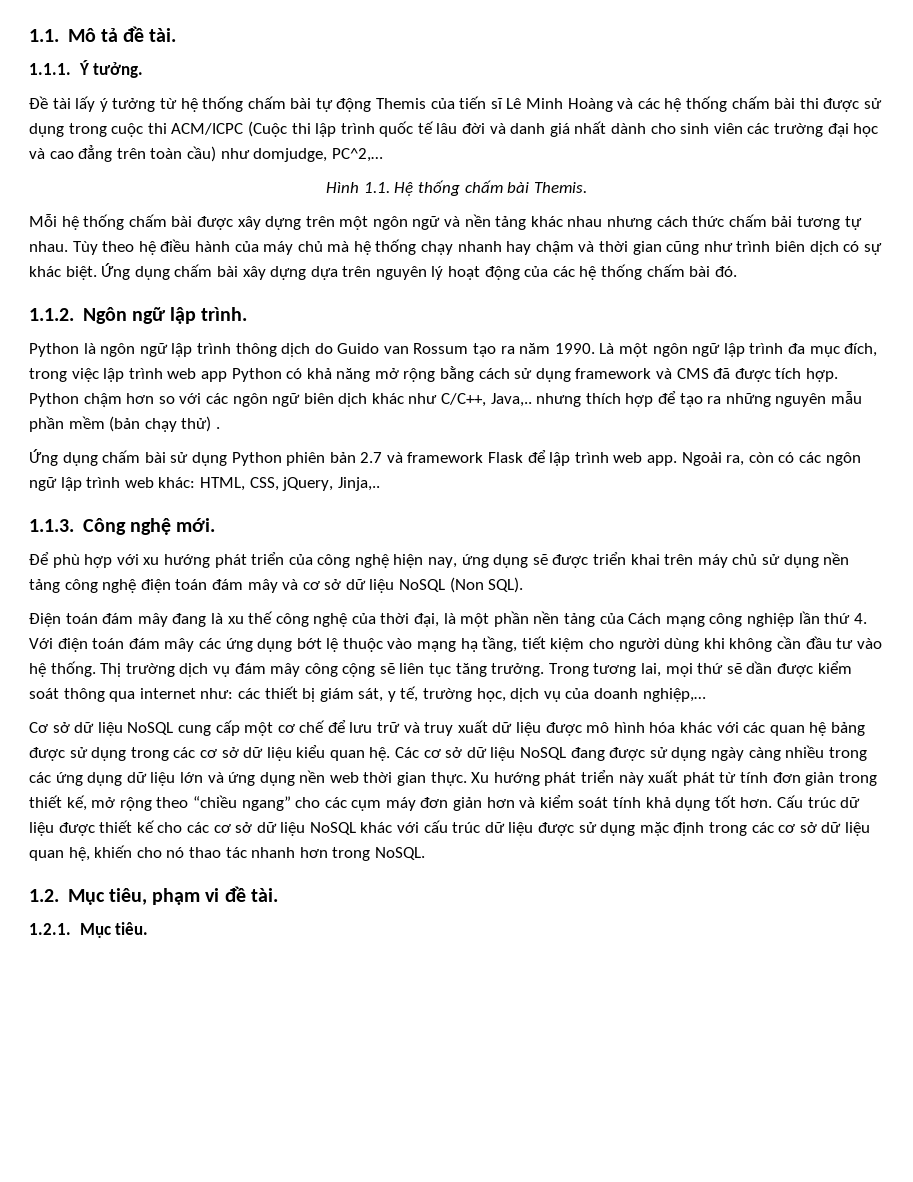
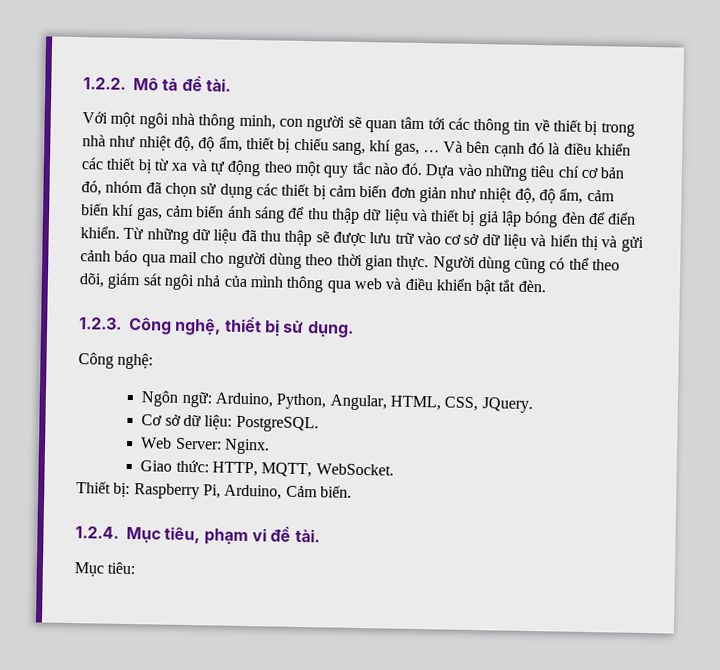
- 1.1. Mô tả đề tài.
+ 1.2.2. Mô tả đề tài.
- 1.1.1. Ý tưởng.
- Đề tài lấy ý tưởng từ hệ thống chấm bài tự động Themis của tiến sĩ Lê Minh Hoàng và các hệ thống chấm bài thi được sử dụng trong cuộc thi ACM/ICPC (Cuộc thi lập trình quốc tế lâu đời và danh giá nhất dành cho sinh viên các trường đại học và cao đẳng trên toàn cầu) như domjudge, PC^2,…
- Hình 1.1. Hệ thống chấm bài Themis.
- Mỗi hệ thống chấm bài được xây dựng trên một ngôn ngữ và nền tảng khác nhau nhưng cách thức chấm bải tương tự nhau. Tùy theo hệ điều hành của máy chủ mà hệ thống chạy nhanh hay chậm và thời gian cũng như trình biên dịch có sự khác biệt. Ứng dụng chấm bài xây dựng dựa trên nguyên lý hoạt động của các hệ thống chấm bài đó.
- 1.1.2. Ngôn ngữ lập trình.
- Python là ngôn ngữ lập trình thông dịch do Guido van Rossum tạo ra năm 1990. Là một ngôn ngữ lập trình đa mục đích, trong việc lập trình web app Python có khả năng mở rộng bằng cách sử dụng framework và CMS đã được tích hợp. Python chậm hơn so với các ngôn ngữ biên dịch khác như C/C++, Java,.. nhưng thích hợp để tạo ra những nguyên mẫu phần mềm (bản chạy thử) .
- Ứng dụng chấm bài sử dụng Python phiên bản 2.7 và framework Flask để lập trình web app. Ngoải ra, còn có các ngôn ngữ lập trình web khác: HTML, CSS, jQuery, Jinja,..
- 1.1.3. Công nghệ mới.
- Để phù hợp với xu hướng phát triển của công nghệ hiện nay, ứng dụng sẽ được triển khai trên máy chủ sử dụng nền tảng công nghệ điện toán đám mây và cơ sở dữ liệu NoSQL (Non SQL).
- Điện toán đám mây đang là xu thế công nghệ của thời đại, là một phần nền tảng của Cách mạng công nghiệp lần thứ 4. Với điện toán đám mây các ứng dụng bớt lệ thuộc vào mạng hạ tầng, tiết kiệm cho người dùng khi không cần đầu tư vào hệ thống. Thị trường dịch vụ đám mây công cộng sẽ liên tục tăng trưởng. Trong tương lai, mọi thứ sẽ dần được kiểm soát thông qua internet như: các thiết bị giám sát, y tế, trường học, dịch vụ của doanh nghiệp,…
- Cơ sở dữ liệu NoSQL cung cấp một cơ chế để lưu trữ và truy xuất dữ liệu được mô hình hóa khác với các quan hệ bảng được sử dụng trong các cơ sở dữ liệu kiểu quan hệ. Các cơ sở dữ liệu NoSQL đang được sử dụng ngày càng nhiều trong các ứng dụng dữ liệu lớn và ứng dụng nền web thời gian thực. Xu hướng phát triển này xuất phát từ tính đơn giản trong thiết kế, mở rộng theo “chiều ngang” cho các cụm máy đơn giản hơn và kiểm soát tính khả dụng tốt hơn. Cấu trúc dữ liệu được thiết kế cho các cơ sở dữ liệu NoSQL khác với cấu trúc dữ liệu được sử dụng mặc định trong các cơ sở dữ liệu quan hệ, khiến cho nó thao tác nhanh hơn trong NoSQL.
- 1.2. Mục tiêu, phạm vi đề tài.
+ Với một ngôi nhà thông minh, con người sẽ quan tâm tới các thông tin về thiết bị trong nhà như nhiệt độ, độ ẩm, thiết bị chiếu sang, khí gas, … Và bên cạnh đó là điều khiển các thiết bị từ xa và tự động theo một quy tắc nào đó. Dựa vào những tiêu chí cơ bản đó, nhóm đã chọn sử dụng các thiết bị cảm biến đơn giản như nhiệt độ, độ ẩm, cảm biến khí gas, cảm biến ánh sáng để thu thập dữ liệu và thiết bị giả lập bóng đèn để điển khiển. Từ những dữ liệu đã thu thập sẽ được lưu trữ vào cơ sở dữ liệu và hiển thị và gửi cảnh báo qua mail cho người dùng theo thời gian thực. Người dùng cũng có thể theo dõi, giám sát ngôi nhả của mình thông qua web và điều khiển bật tắt đèn.
+ 1.2.3. Công nghệ, thiết bị sử dụng.
+ Công nghệ:
+ Ngôn ngữ: Arduino, Python, Angular, HTML, CSS, JQuery.
+ Cơ sở dữ liệu: PostgreSQL.
+ Web Server: Nginx.
+ Giao thức: HTTP, MQTT, WebSocket.
+ Thiết bị: Raspberry Pi, Arduino, Cảm biến.
+ 1.2.4. Mục tiêu, phạm vi đề tài.
- 1.2.1. Mục tiêu.
+ Mục tiêu:

